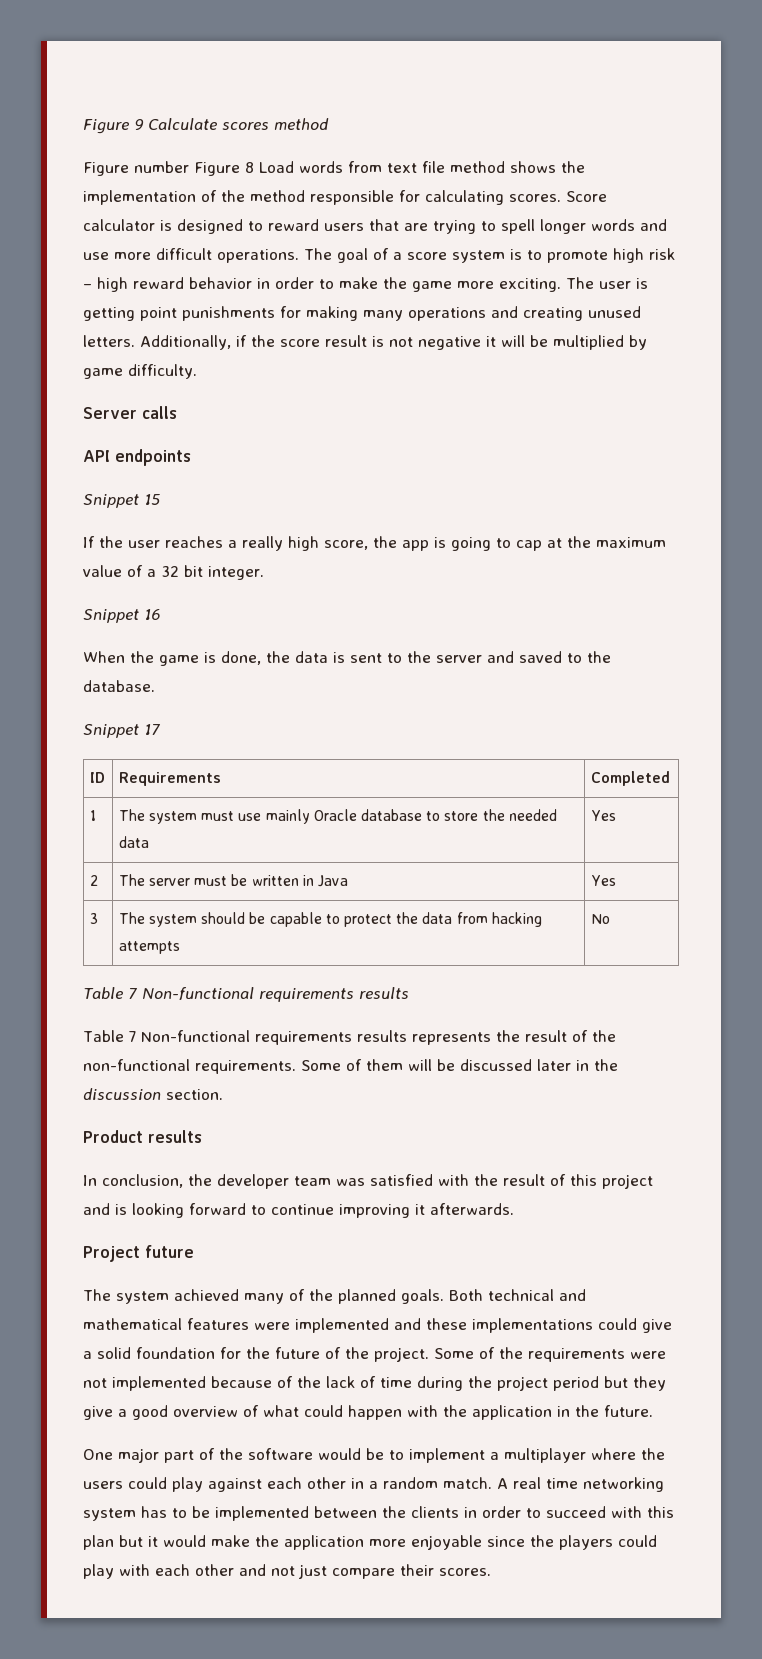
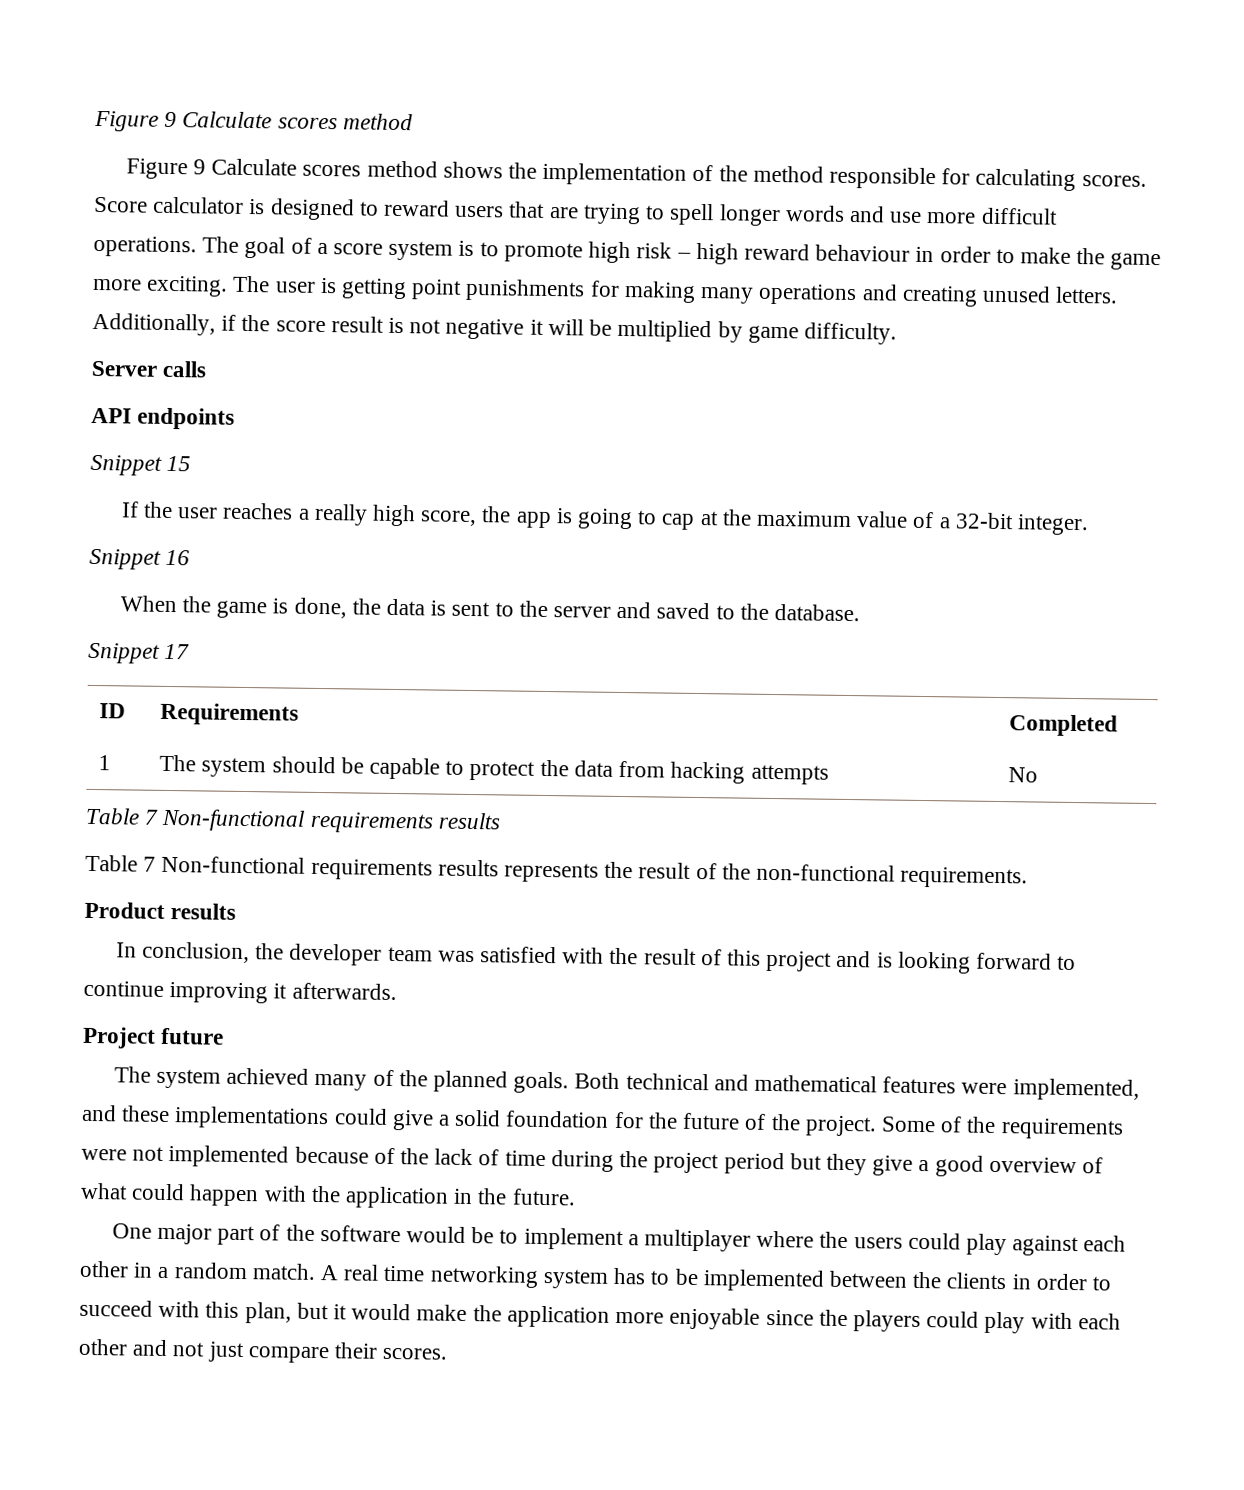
- Figure number Figure 8 Load words from text file method shows the implementation of the method responsible for calculating scores.
+ Figure 9 Calculate scores method shows the implementation of the method responsible for calculating scores.
- The goal of a score system is to promote high risk – high reward behavior in order to make the game more exciting.
+ The goal of a score system is to promote high risk – high reward behaviour in order to make the game more exciting.
- If the user reaches a really high score, the app is going to cap at the maximum value of a 32 bit integer.
+ If the user reaches a really high score, the app is going to cap at the maximum value of a 32-bit integer.
- 1 | The system must use mainly Oracle database to store the needed data | Yes
- 2 | The server must be written in Java | Yes
- 3 | The system should be capable to protect the data from hacking attempts | No
+ 1 | The system should be capable to protect the data from hacking attempts | No
- Some of them will be discussed later in the discussion section.
- Both technical and mathematical features were implemented and these implementations could give a solid foundation for the future of the project.
+ Both technical and mathematical features were implemented, and these implementations could give a solid foundation for the future of the project.
- A real time networking system has to be implemented between the clients in order to succeed with this plan but it would make the application more enjoyable since the players could play with each other and not just compare their scores.
+ A real time networking system has to be implemented between the clients in order to succeed with this plan, but it would make the application more enjoyable since the players could play with each other and not just compare their scores.

